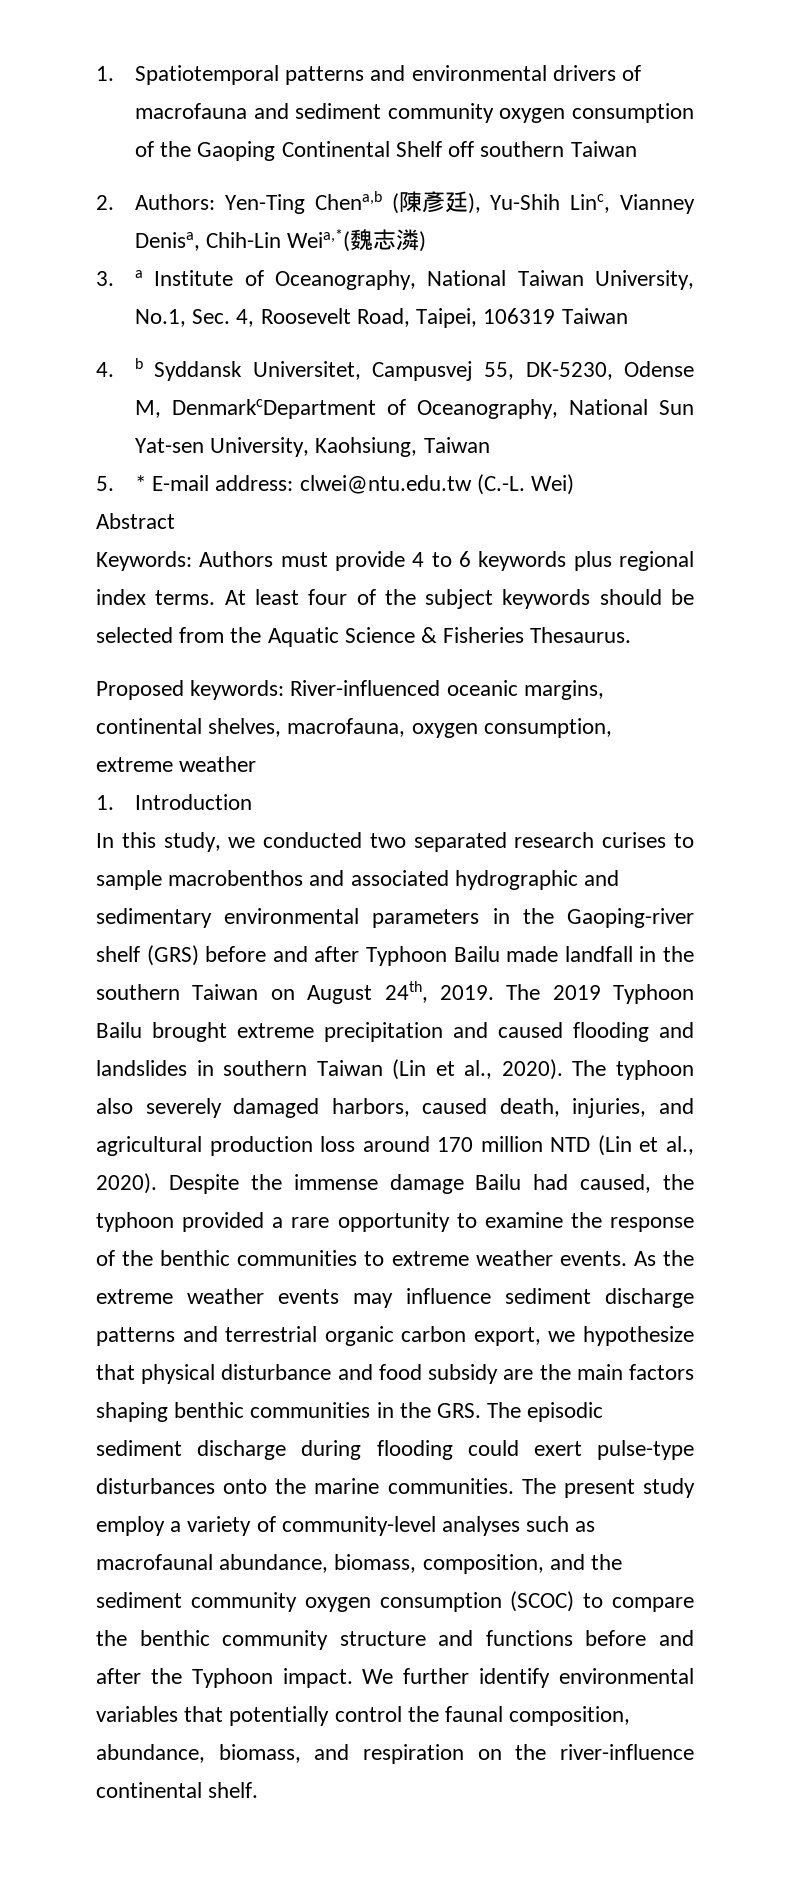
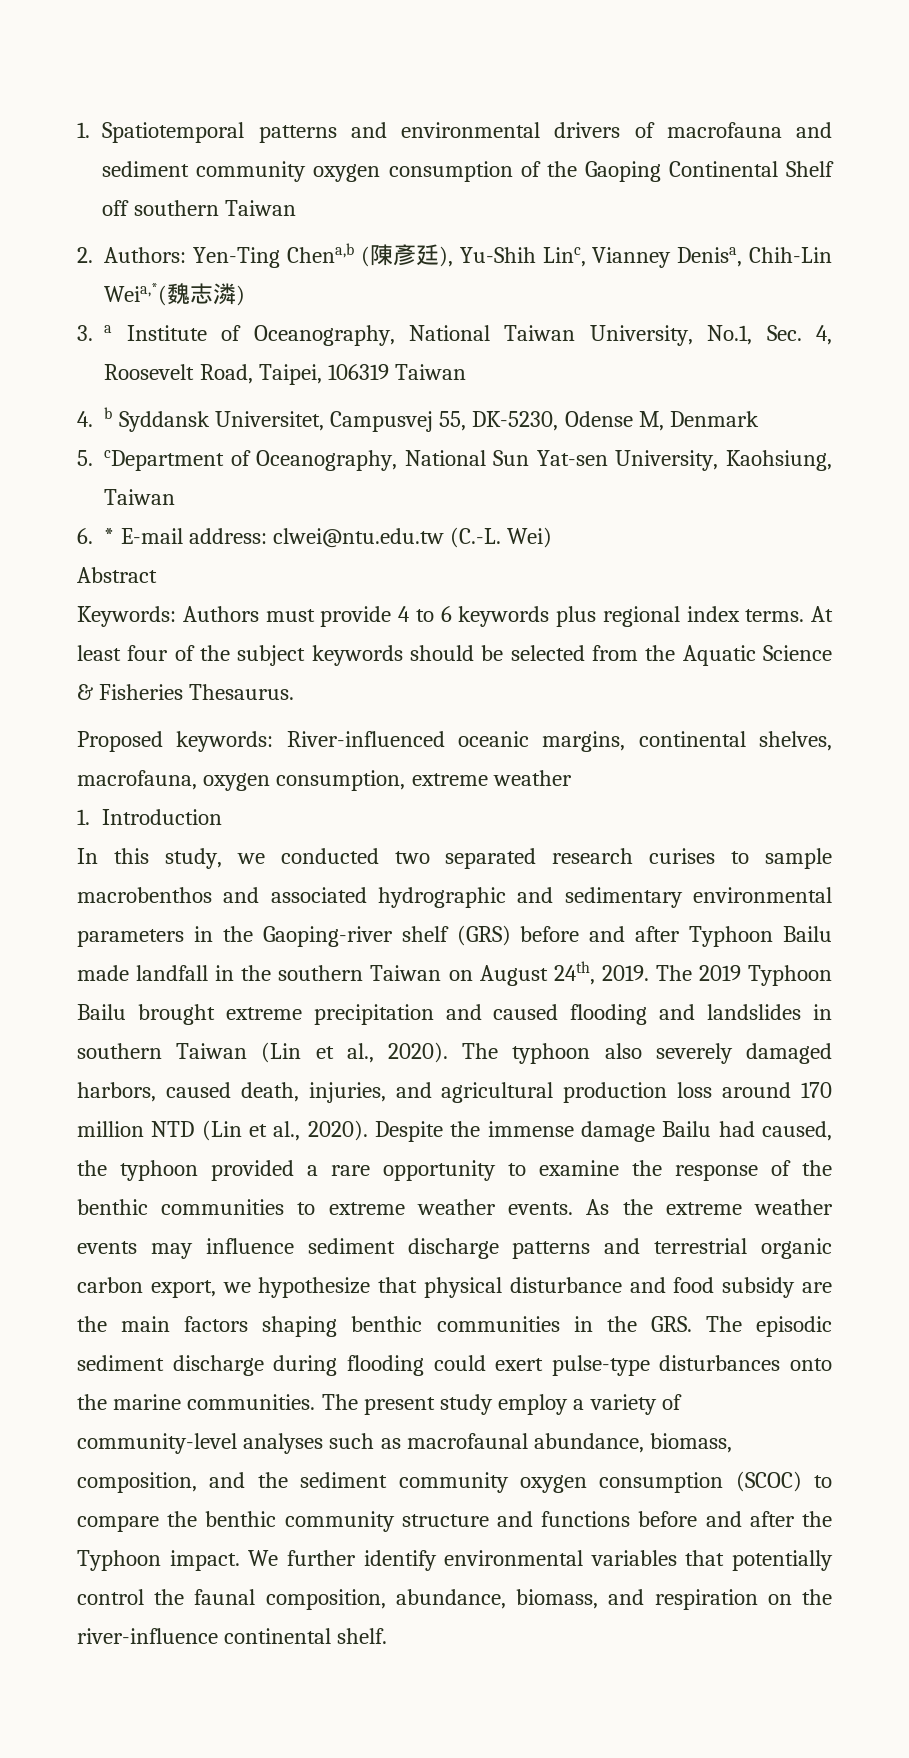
- 4. b Syddansk Universitet, Campusvej 55, DK-5230, Odense M, DenmarkcDepartment of Oceanography, National Sun Yat-sen University, Kaohsiung, Taiwan
+ 4. b Syddansk Universitet, Campusvej 55, DK-5230, Odense M, Denmark
+ 5. cDepartment of Oceanography, National Sun Yat-sen University, Kaohsiung, Taiwan
- 5. * E-mail address: clwei@ntu.edu.tw (C.-L. Wei)
+ 6. * E-mail address: clwei@ntu.edu.tw (C.-L. Wei)

